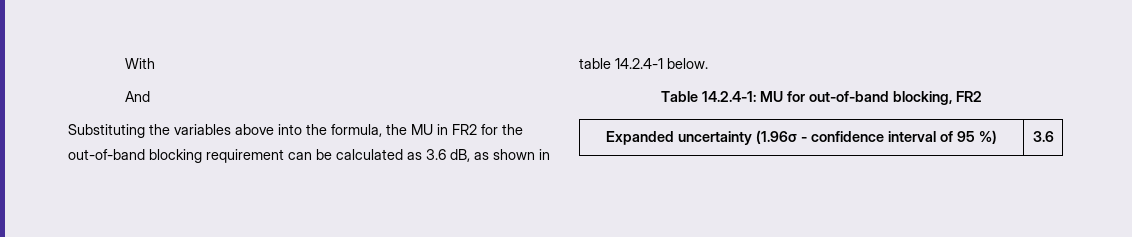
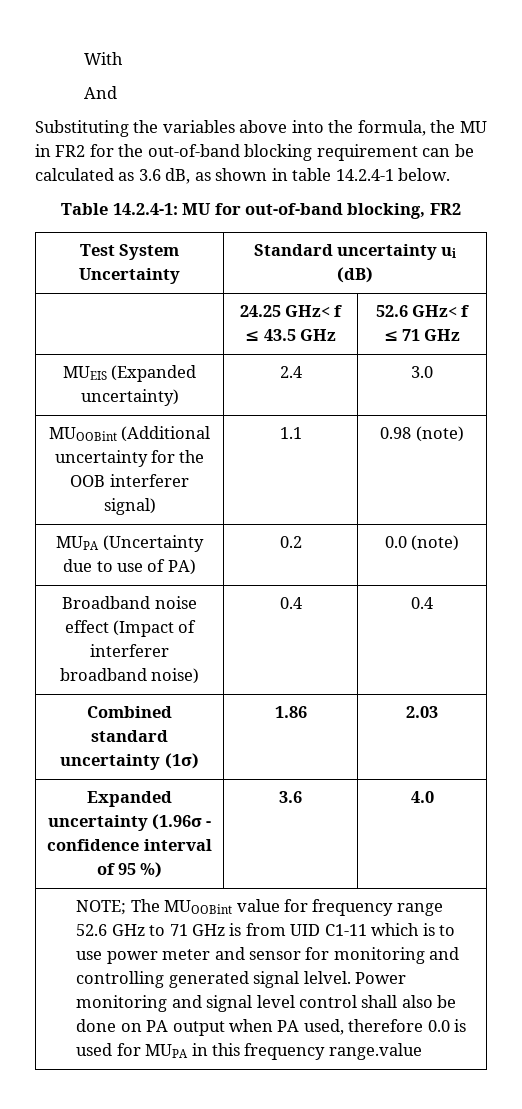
+ Test System Uncertainty | Standard uncertainty ui (dB)
+ | 24.25 GHz< f ≤ 43.5 GHz | 52.6 GHz< f ≤ 71 GHz
+ MUEIS (Expanded uncertainty) | 2.4 | 3.0
+ MUOOBint (Additional uncertainty for the OOB interferer signal) | 1.1 | 0.98 (note)
+ MUPA (Uncertainty due to use of PA) | 0.2 | 0.0 (note)
+ Broadband noise effect (Impact of interferer broadband noise) | 0.4 | 0.4
+ Combined standard uncertainty (1σ) | 1.86 | 2.03
- Expanded uncertainty (1.96σ - confidence interval of 95 %) | 3.6
+ Expanded uncertainty (1.96σ - confidence interval of 95 %) | 3.6 | 4.0
+ NOTE; The MUOOBint value for frequency range 52.6 GHz to 71 GHz is from UID C1-11 which is to use power meter and sensor for monitoring and controlling generated signal lelvel. Power monitoring and signal level control shall also be done on PA output when PA used, therefore 0.0 is used for MUPA in this frequency range.value

